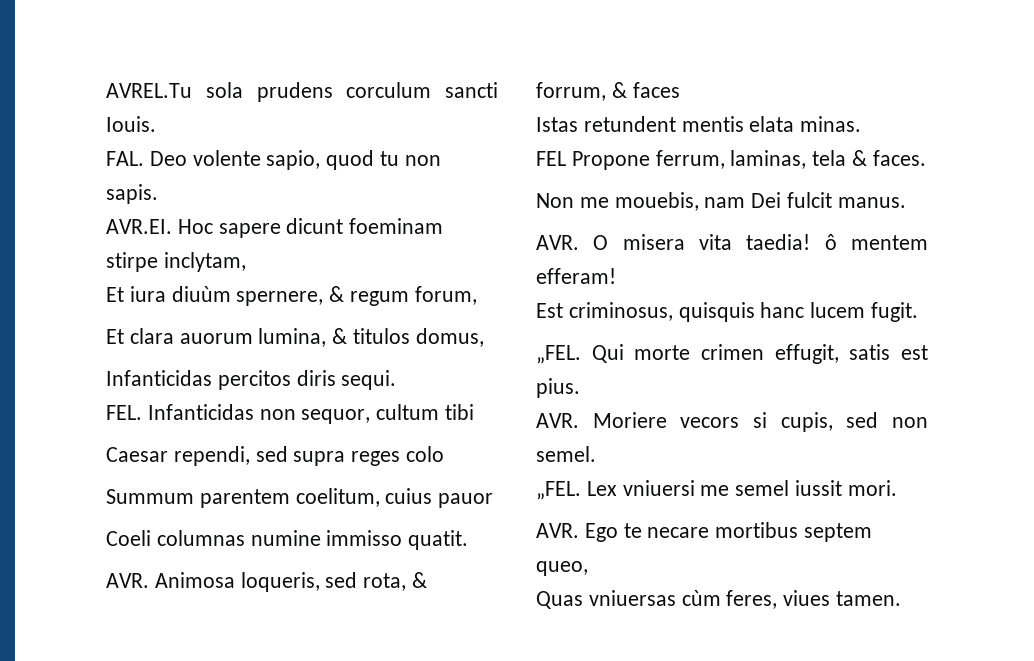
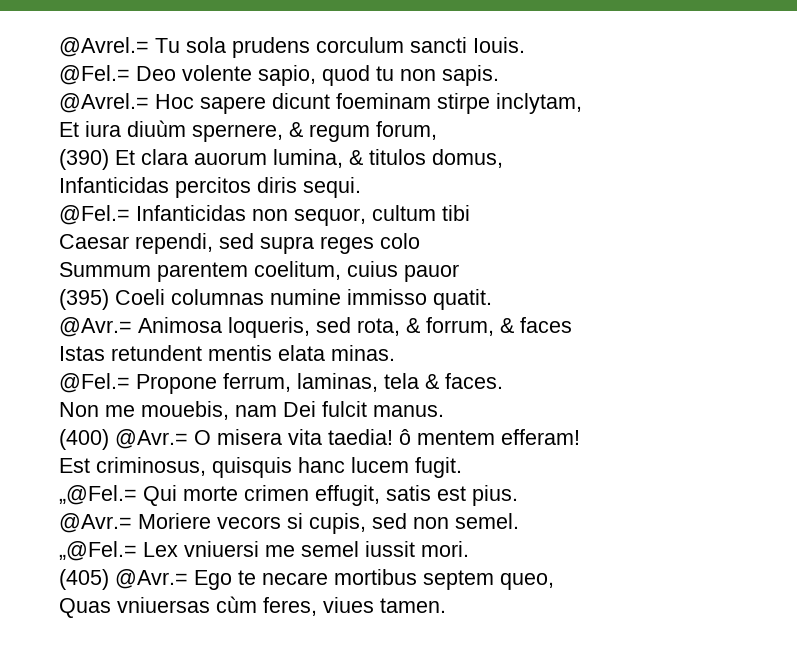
- AVREL.Tu sola prudens corculum sancti Iouis.
+ @Avrel.= Tu sola prudens corculum sancti Iouis.
- FAL. Deo volente sapio, quod tu non sapis.
+ @Fel.= Deo volente sapio, quod tu non sapis.
- AVR.EI. Hoc sapere dicunt foeminam stirpe inclytam,
+ @Avrel.= Hoc sapere dicunt foeminam stirpe inclytam,
- Et clara auorum lumina, & titulos domus,
+ (390) Et clara auorum lumina, & titulos domus,
- FEL. Infanticidas non sequor, cultum tibi
+ @Fel.= Infanticidas non sequor, cultum tibi
- Coeli columnas numine immisso quatit.
+ (395) Coeli columnas numine immisso quatit.
- AVR. Animosa loqueris, sed rota, & forrum, & faces
+ @Avr.= Animosa loqueris, sed rota, & forrum, & faces
- FEL Propone ferrum, laminas, tela & faces.
+ @Fel.= Propone ferrum, laminas, tela & faces.
- AVR. O misera vita taedia! ô mentem efferam!
+ (400) @Avr.= O misera vita taedia! ô mentem efferam!
- „FEL. Qui morte crimen effugit, satis est pius.
+ „@Fel.= Qui morte crimen effugit, satis est pius.
- AVR. Moriere vecors si cupis, sed non semel.
+ @Avr.= Moriere vecors si cupis, sed non semel.
- „FEL. Lex vniuersi me semel iussit mori.
+ „@Fel.= Lex vniuersi me semel iussit mori.
- AVR. Ego te necare mortibus septem queo,
+ (405) @Avr.= Ego te necare mortibus septem queo,

